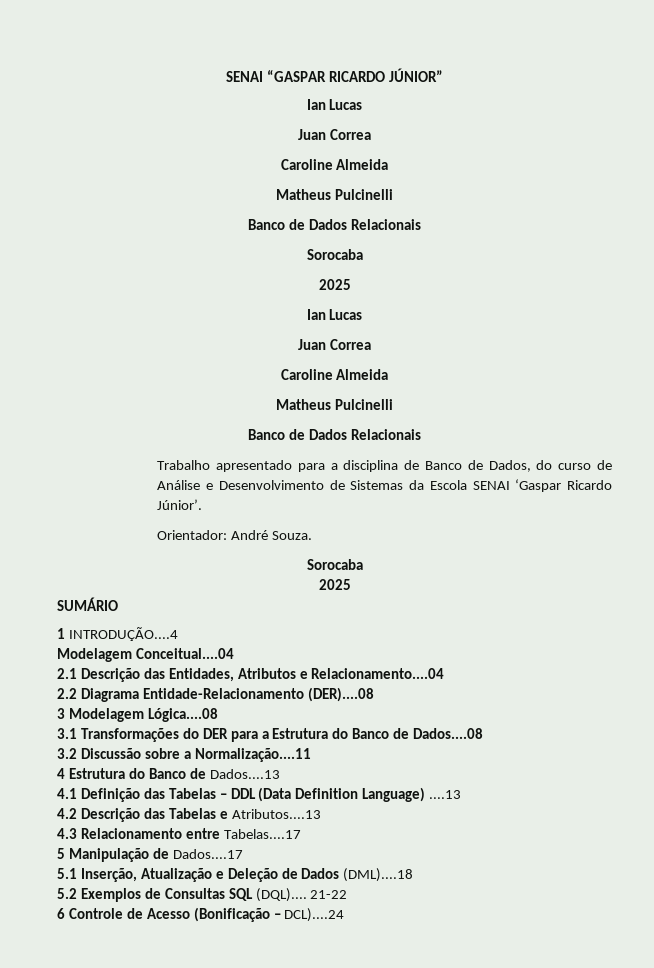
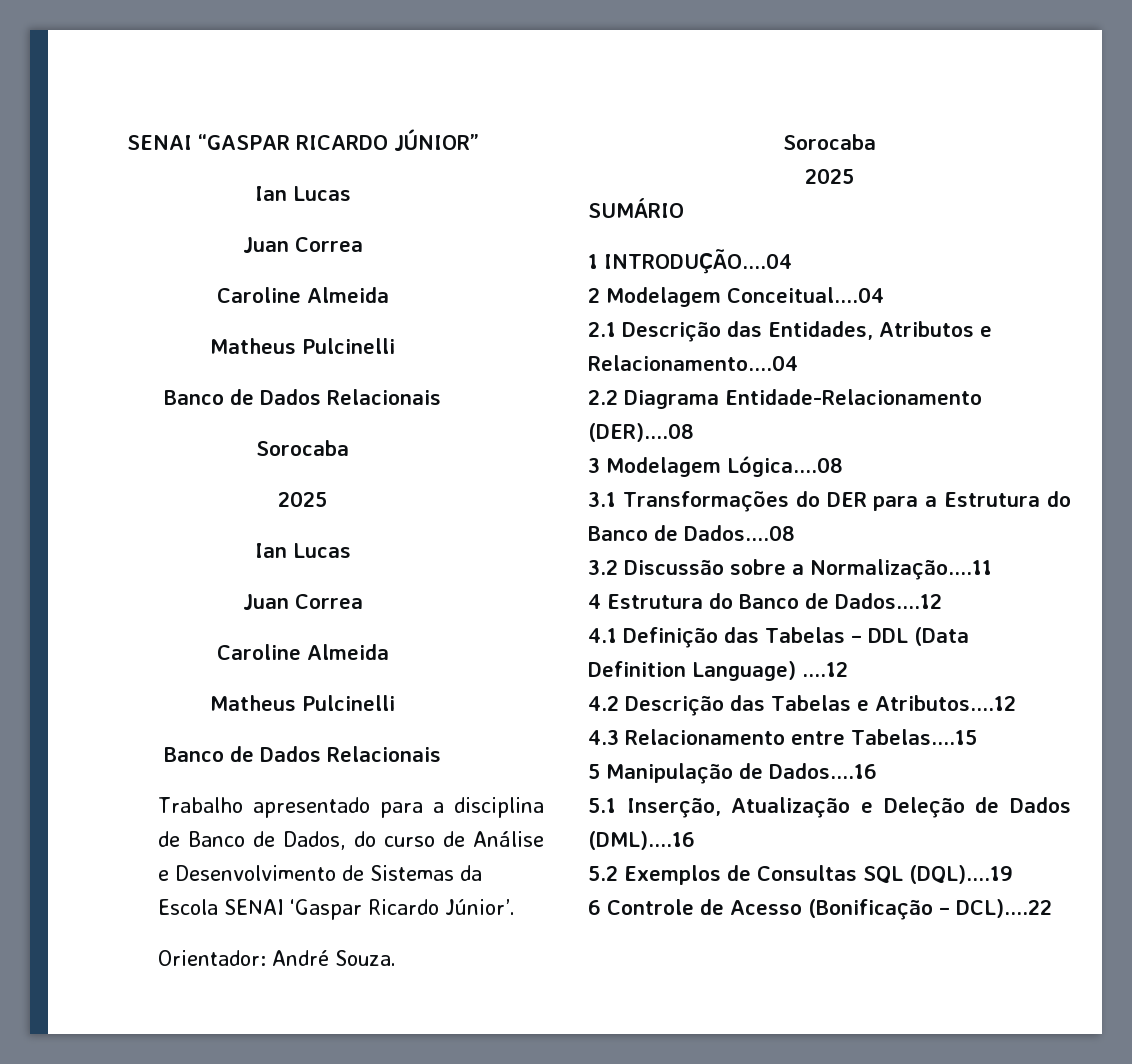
- 1 INTRODUÇÃO....4
- Modelagem Conceitual....04
+ 1 INTRODUÇÃO....04
+ 2 Modelagem Conceitual....04
- 4 Estrutura do Banco de Dados....13
+ 4 Estrutura do Banco de Dados....12
- 4.1 Definição das Tabelas – DDL (Data Definition Language) ....13
+ 4.1 Definição das Tabelas – DDL (Data Definition Language) ....12
- 4.2 Descrição das Tabelas e Atributos....13
+ 4.2 Descrição das Tabelas e Atributos....12
- 4.3 Relacionamento entre Tabelas....17
+ 4.3 Relacionamento entre Tabelas....15
- 5 Manipulação de Dados....17
+ 5 Manipulação de Dados....16
- 5.1 Inserção, Atualização e Deleção de Dados (DML)....18
+ 5.1 Inserção, Atualização e Deleção de Dados (DML)....16
- 5.2 Exemplos de Consultas SQL (DQL).... 21-22
+ 5.2 Exemplos de Consultas SQL (DQL)....19
- 6 Controle de Acesso (Bonificação – DCL)....24
+ 6 Controle de Acesso (Bonificação – DCL)....22

